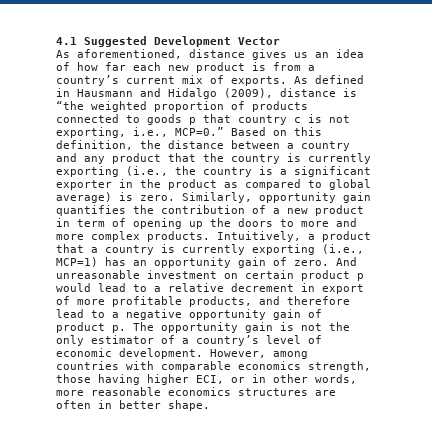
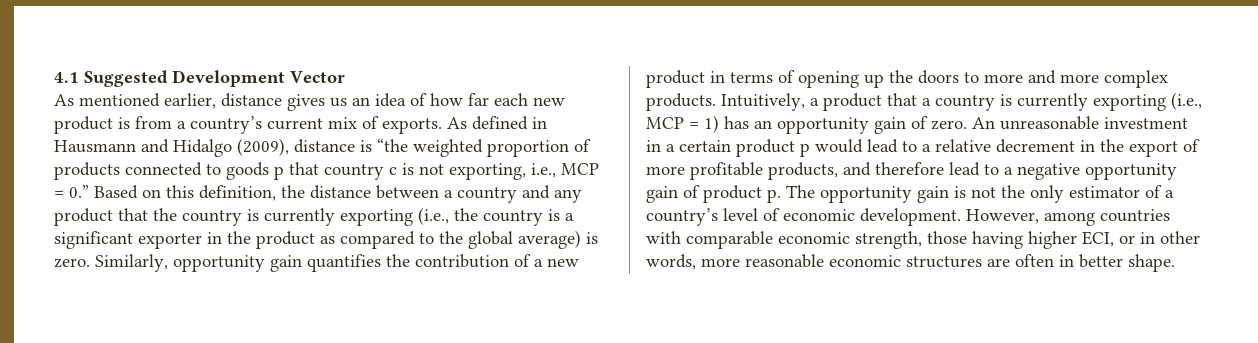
- As aforementioned, distance gives us an idea of how far each new product is from a country’s current mix of exports.
+ As mentioned earlier, distance gives us an idea of how far each new product is from a country’s current mix of exports.
- As defined in Hausmann and Hidalgo (2009), distance is “the weighted proportion of products connected to goods p that country c is not exporting, i.e., MCP=0.” Based on this definition, the distance between a country and any product that the country is currently exporting (i.e., the country is a significant exporter in the product as compared to global average) is zero.
+ As defined in Hausmann and Hidalgo (2009), distance is “the weighted proportion of products connected to goods p that country c is not exporting, i.e., MCP = 0.” Based on this definition, the distance between a country and any product that the country is currently exporting (i.e., the country is a significant exporter in the product as compared to the global average) is zero.
- Similarly, opportunity gain quantifies the contribution of a new product in term of opening up the doors to more and more complex products.
+ Similarly, opportunity gain quantifies the contribution of a new product in terms of opening up the doors to more and more complex products.
- Intuitively, a product that a country is currently exporting (i.e., MCP=1) has an opportunity gain of zero.
+ Intuitively, a product that a country is currently exporting (i.e., MCP = 1) has an opportunity gain of zero.
- And unreasonable investment on certain product p would lead to a relative decrement in export of more profitable products, and therefore lead to a negative opportunity gain of product p. The opportunity gain is not the only estimator of a country’s level of economic development.
+ An unreasonable investment in a certain product p would lead to a relative decrement in the export of more profitable products, and therefore lead to a negative opportunity gain of product p. The opportunity gain is not the only estimator of a country’s level of economic development.
- However, among countries with comparable economics strength, those having higher ECI, or in other words, more reasonable economics structures are often in better shape.
+ However, among countries with comparable economic strength, those having higher ECI, or in other words, more reasonable economic structures are often in better shape.

